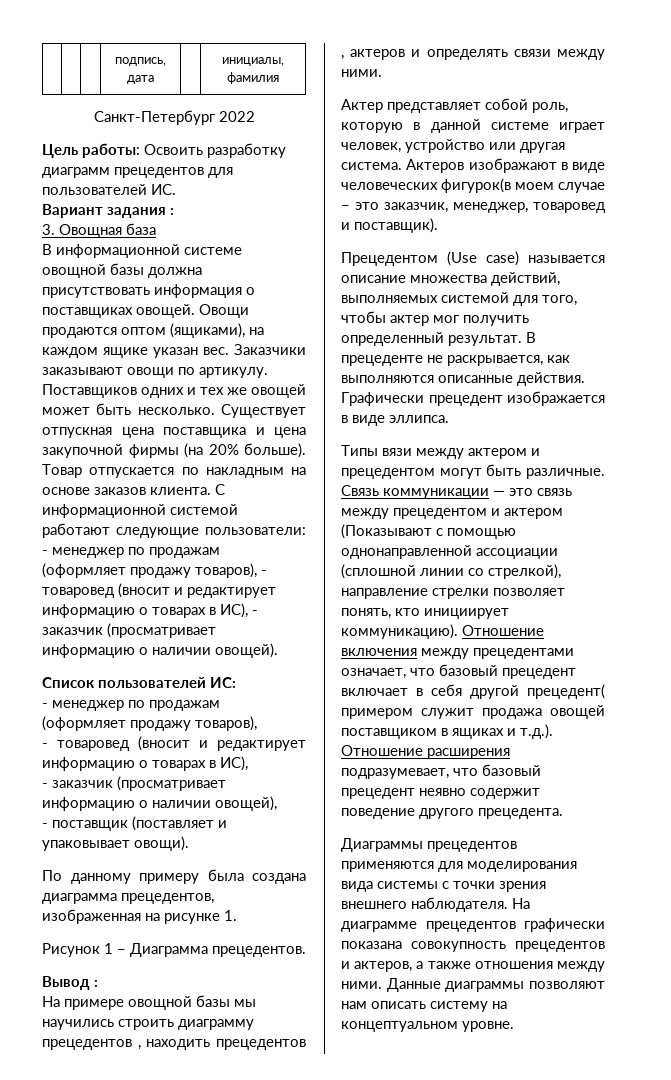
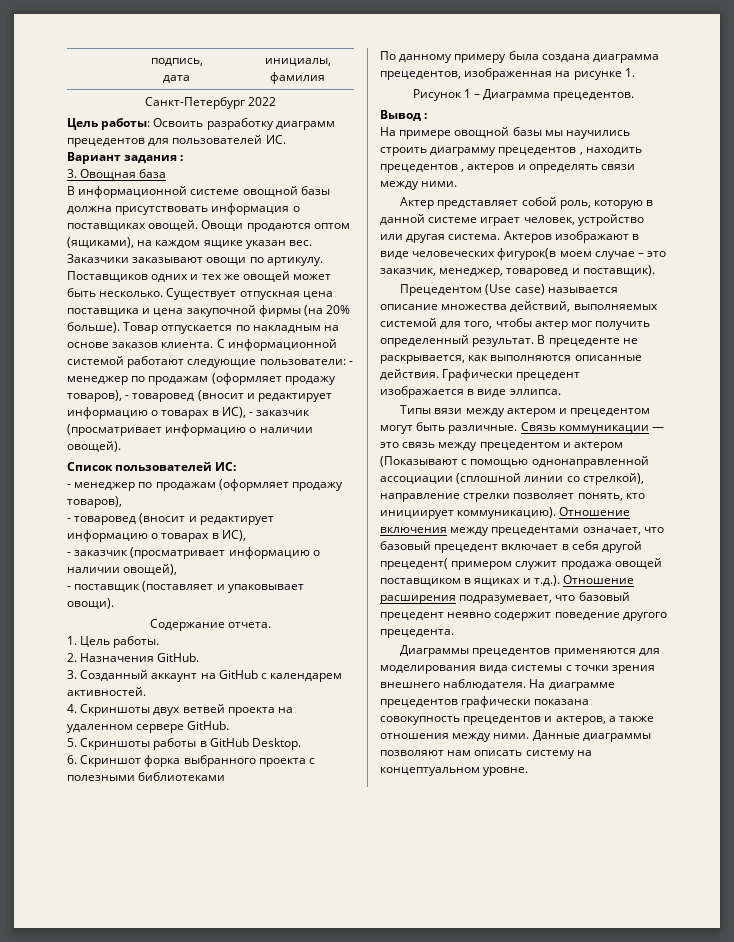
+ Содержание отчета.
+ 1. Цель работы.
+ 2. Назначения GitHub.
+ 3. Созданный аккаунт на GitHub с календарем активностей.
+ 4. Скриншоты двух ветвей проекта на удаленном сервере GitHub.
+ 5. Скриншоты работы в GitHub Desktop.
+ 6. Скриншот форка выбранного проекта с полезными библиотеками

